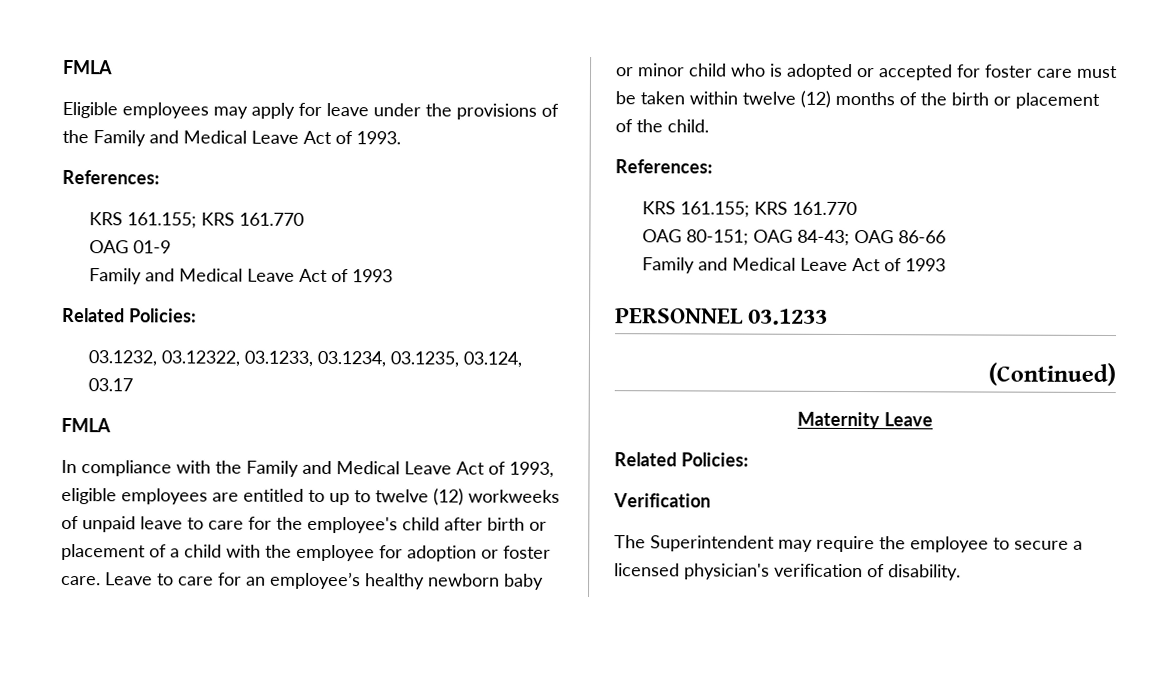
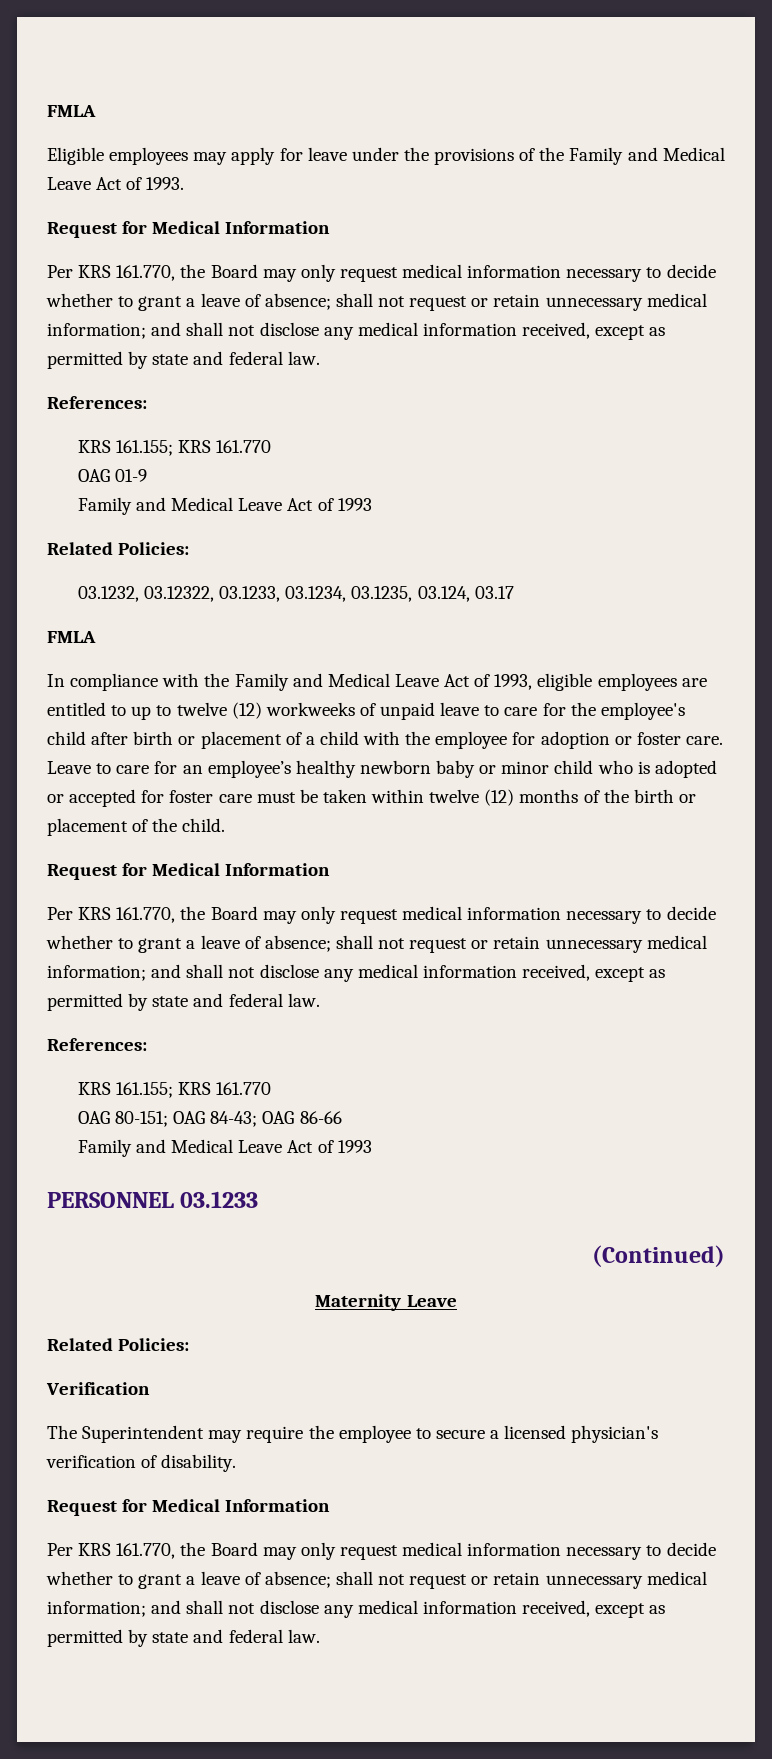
  Eligible employees may apply for leave under the provisions of the Family and Medical Leave Act of 1993.
+ Request for Medical Information
+ Per KRS 161.770, the Board may only request medical information necessary to decide whether to grant a leave of absence; shall not request or retain unnecessary medical information; and shall not disclose any medical information received, except as permitted by state and federal law.
  Leave to care for an employee’s healthy newborn baby or minor child who is adopted or accepted for foster care must be taken within twelve (12) months of the birth or placement of the child.
+ Request for Medical Information
+ Per KRS 161.770, the Board may only request medical information necessary to decide whether to grant a leave of absence; shall not request or retain unnecessary medical information; and shall not disclose any medical information received, except as permitted by state and federal law.
  The Superintendent may require the employee to secure a licensed physician's verification of disability.
+ Request for Medical Information
+ Per KRS 161.770, the Board may only request medical information necessary to decide whether to grant a leave of absence; shall not request or retain unnecessary medical information; and shall not disclose any medical information received, except as permitted by state and federal law.

